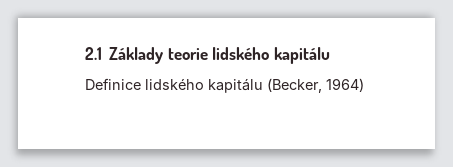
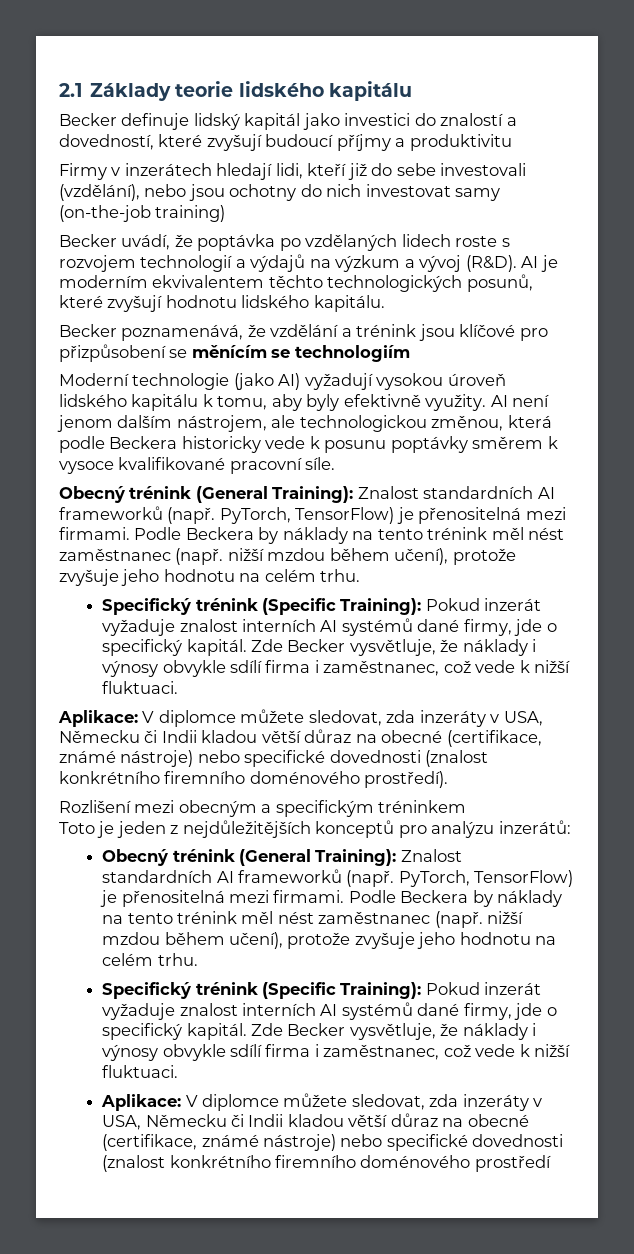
- Definice lidského kapitálu (Becker, 1964)
+ Becker definuje lidský kapitál jako investici do znalostí a dovedností, které zvyšují budoucí příjmy a produktivitu
+ Firmy v inzerátech hledají lidi, kteří již do sebe investovali (vzdělání), nebo jsou ochotny do nich investovat samy (on-the-job training)
+ Becker uvádí, že poptávka po vzdělaných lidech roste s rozvojem technologií a výdajů na výzkum a vývoj (R&D). AI je moderním ekvivalentem těchto technologických posunů, které zvyšují hodnotu lidského kapitálu.
+ Becker poznamenává, že vzdělání a trénink jsou klíčové pro přizpůsobení se měnícím se technologiím
+ Moderní technologie (jako AI) vyžadují vysokou úroveň lidského kapitálu k tomu, aby byly efektivně využity. AI není jenom dalším nástrojem, ale technologickou změnou, která podle Beckera historicky vede k posunu poptávky směrem k vysoce kvalifikované pracovní síle.
+ Obecný trénink (General Training): Znalost standardních AI frameworků (např. PyTorch, TensorFlow) je přenositelná mezi firmami. Podle Beckera by náklady na tento trénink měl nést zaměstnanec (např. nižší mzdou během učení), protože zvyšuje jeho hodnotu na celém trhu.
+ Specifický trénink (Specific Training): Pokud inzerát vyžaduje znalost interních AI systémů dané firmy, jde o specifický kapitál. Zde Becker vysvětluje, že náklady i výnosy obvykle sdílí firma i zaměstnanec, což vede k nižší fluktuaci.
+ Aplikace: V diplomce můžete sledovat, zda inzeráty v USA, Německu či Indii kladou větší důraz na obecné (certifikace, známé nástroje) nebo specifické dovednosti (znalost konkrétního firemního doménového prostředí).
+ Rozlišení mezi obecným a specifickým tréninkem
+ Toto je jeden z nejdůležitějších konceptů pro analýzu inzerátů:
+ Obecný trénink (General Training): Znalost standardních AI frameworků (např. PyTorch, TensorFlow) je přenositelná mezi firmami. Podle Beckera by náklady na tento trénink měl nést zaměstnanec (např. nižší mzdou během učení), protože zvyšuje jeho hodnotu na celém trhu.
+ Specifický trénink (Specific Training): Pokud inzerát vyžaduje znalost interních AI systémů dané firmy, jde o specifický kapitál. Zde Becker vysvětluje, že náklady i výnosy obvykle sdílí firma i zaměstnanec, což vede k nižší fluktuaci.
+ Aplikace: V diplomce můžete sledovat, zda inzeráty v USA, Německu či Indii kladou větší důraz na obecné (certifikace, známé nástroje) nebo specifické dovednosti (znalost konkrétního firemního doménového prostředí

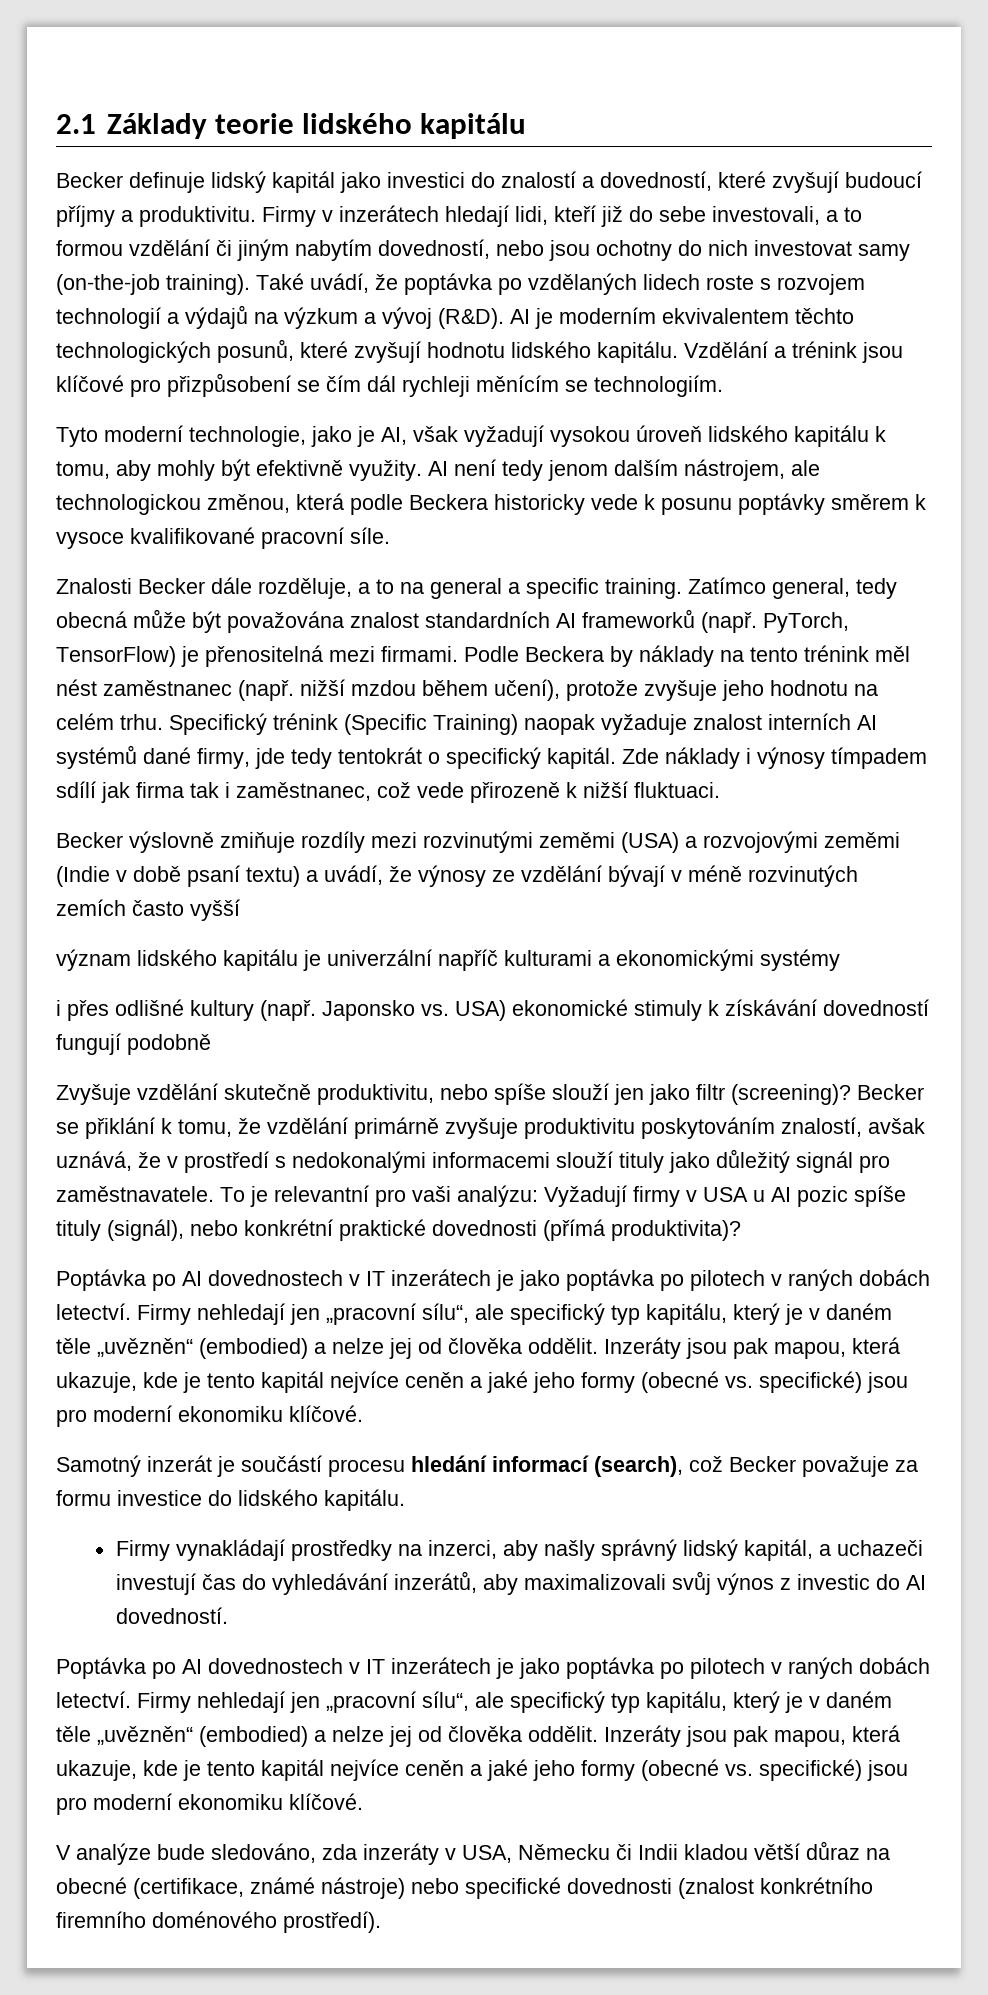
- Becker definuje lidský kapitál jako investici do znalostí a dovedností, které zvyšují budoucí příjmy a produktivitu
- Firmy v inzerátech hledají lidi, kteří již do sebe investovali (vzdělání), nebo jsou ochotny do nich investovat samy (on-the-job training)
- Becker uvádí, že poptávka po vzdělaných lidech roste s rozvojem technologií a výdajů na výzkum a vývoj (R&D).
+ Becker definuje lidský kapitál jako investici do znalostí a dovedností, které zvyšují budoucí příjmy a produktivitu. Firmy v inzerátech hledají lidi, kteří již do sebe investovali, a to formou vzdělání či jiným nabytím dovedností, nebo jsou ochotny do nich investovat samy (on-the-job training). Také uvádí, že poptávka po vzdělaných lidech roste s rozvojem technologií a výdajů na výzkum a vývoj (R&D).
- AI je moderním ekvivalentem těchto technologických posunů, které zvyšují hodnotu lidského kapitálu.
- Becker poznamenává, že vzdělání a trénink jsou klíčové pro přizpůsobení se měnícím se technologiím
- Moderní technologie (jako AI) vyžadují vysokou úroveň lidského kapitálu k tomu, aby byly efektivně využity.
+ AI je moderním ekvivalentem těchto technologických posunů, které zvyšují hodnotu lidského kapitálu. Vzdělání a trénink jsou klíčové pro přizpůsobení se čím dál rychleji měnícím se technologiím.
+ Tyto moderní technologie, jako je AI, však vyžadují vysokou úroveň lidského kapitálu k tomu, aby mohly být efektivně využity.
- AI není jenom dalším nástrojem, ale technologickou změnou, která podle Beckera historicky vede k posunu poptávky směrem k vysoce kvalifikované pracovní síle.
- Obecný trénink (General Training): Znalost standardních AI frameworků (např. PyTorch, TensorFlow) je přenositelná mezi firmami. Podle Beckera by náklady na tento trénink měl nést zaměstnanec (např. nižší mzdou během učení), protože zvyšuje jeho hodnotu na celém trhu.
- Specifický trénink (Specific Training): Pokud inzerát vyžaduje znalost interních AI systémů dané firmy, jde o specifický kapitál. Zde Becker vysvětluje, že náklady i výnosy obvykle sdílí firma i zaměstnanec, což vede k nižší fluktuaci.
- Aplikace: V diplomce můžete sledovat, zda inzeráty v USA, Německu či Indii kladou větší důraz na obecné (certifikace, známé nástroje) nebo specifické dovednosti (znalost konkrétního firemního doménového prostředí).
+ AI není tedy jenom dalším nástrojem, ale technologickou změnou, která podle Beckera historicky vede k posunu poptávky směrem k vysoce kvalifikované pracovní síle.
+ Znalosti Becker dále rozděluje, a to na general a specific training. Zatímco general, tedy obecná může být považována znalost standardních AI frameworků (např. PyTorch, TensorFlow) je přenositelná mezi firmami. Podle Beckera by náklady na tento trénink měl nést zaměstnanec (např. nižší mzdou během učení), protože zvyšuje jeho hodnotu na celém trhu. Specifický trénink (Specific Training) naopak vyžaduje znalost interních AI systémů dané firmy, jde tedy tentokrát o specifický kapitál. Zde náklady i výnosy tímpadem sdílí jak firma tak i zaměstnanec, což vede přirozeně k nižší fluktuaci.
+ Becker výslovně zmiňuje rozdíly mezi rozvinutými zeměmi (USA) a rozvojovými zeměmi (Indie v době psaní textu) a uvádí, že výnosy ze vzdělání bývají v méně rozvinutých zemích často vyšší
+ význam lidského kapitálu je univerzální napříč kulturami a ekonomickými systémy
+ i přes odlišné kultury (např. Japonsko vs. USA) ekonomické stimuly k získávání dovedností fungují podobně
+ Zvyšuje vzdělání skutečně produktivitu, nebo spíše slouží jen jako filtr (screening)? Becker se přiklání k tomu, že vzdělání primárně zvyšuje produktivitu poskytováním znalostí, avšak uznává, že v prostředí s nedokonalými informacemi slouží tituly jako důležitý signál pro zaměstnavatele. To je relevantní pro vaši analýzu: Vyžadují firmy v USA u AI pozic spíše tituly (signál), nebo konkrétní praktické dovednosti (přímá produktivita)?
+ Poptávka po AI dovednostech v IT inzerátech je jako poptávka po pilotech v raných dobách letectví. Firmy nehledají jen „pracovní sílu“, ale specifický typ kapitálu, který je v daném těle „uvězněn“ (embodied) a nelze jej od člověka oddělit. Inzeráty jsou pak mapou, která ukazuje, kde je tento kapitál nejvíce ceněn a jaké jeho formy (obecné vs. specifické) jsou pro moderní ekonomiku klíčové.
+ Samotný inzerát je součástí procesu hledání informací (search), což Becker považuje za formu investice do lidského kapitálu.
+ Firmy vynakládají prostředky na inzerci, aby našly správný lidský kapitál, a uchazeči investují čas do vyhledávání inzerátů, aby maximalizovali svůj výnos z investic do AI dovedností.
+ Poptávka po AI dovednostech v IT inzerátech je jako poptávka po pilotech v raných dobách letectví. Firmy nehledají jen „pracovní sílu“, ale specifický typ kapitálu, který je v daném těle „uvězněn“ (embodied) a nelze jej od člověka oddělit. Inzeráty jsou pak mapou, která ukazuje, kde je tento kapitál nejvíce ceněn a jaké jeho formy (obecné vs. specifické) jsou pro moderní ekonomiku klíčové.
+ V analýze bude sledováno, zda inzeráty v USA, Německu či Indii kladou větší důraz na obecné (certifikace, známé nástroje) nebo specifické dovednosti (znalost konkrétního firemního doménového prostředí).
- Rozlišení mezi obecným a specifickým tréninkem
- Toto je jeden z nejdůležitějších konceptů pro analýzu inzerátů:
- Obecný trénink (General Training): Znalost standardních AI frameworků (např. PyTorch, TensorFlow) je přenositelná mezi firmami. Podle Beckera by náklady na tento trénink měl nést zaměstnanec (např. nižší mzdou během učení), protože zvyšuje jeho hodnotu na celém trhu.
- Specifický trénink (Specific Training): Pokud inzerát vyžaduje znalost interních AI systémů dané firmy, jde o specifický kapitál. Zde Becker vysvětluje, že náklady i výnosy obvykle sdílí firma i zaměstnanec, což vede k nižší fluktuaci.
- Aplikace: V diplomce můžete sledovat, zda inzeráty v USA, Německu či Indii kladou větší důraz na obecné (certifikace, známé nástroje) nebo specifické dovednosti (znalost konkrétního firemního doménového prostředí

